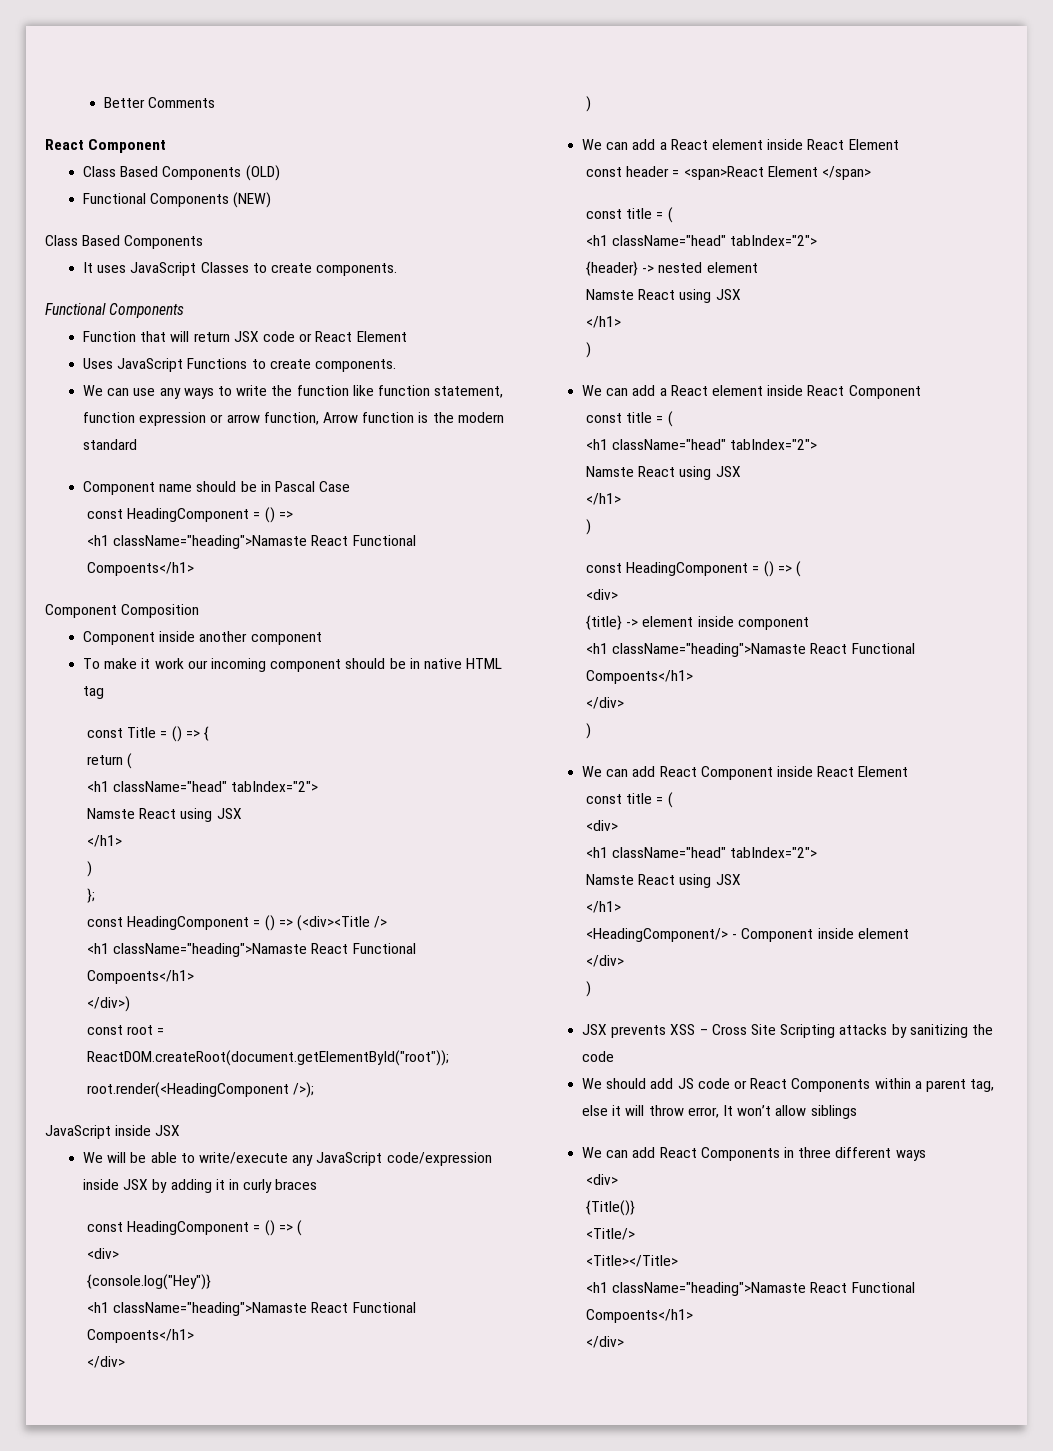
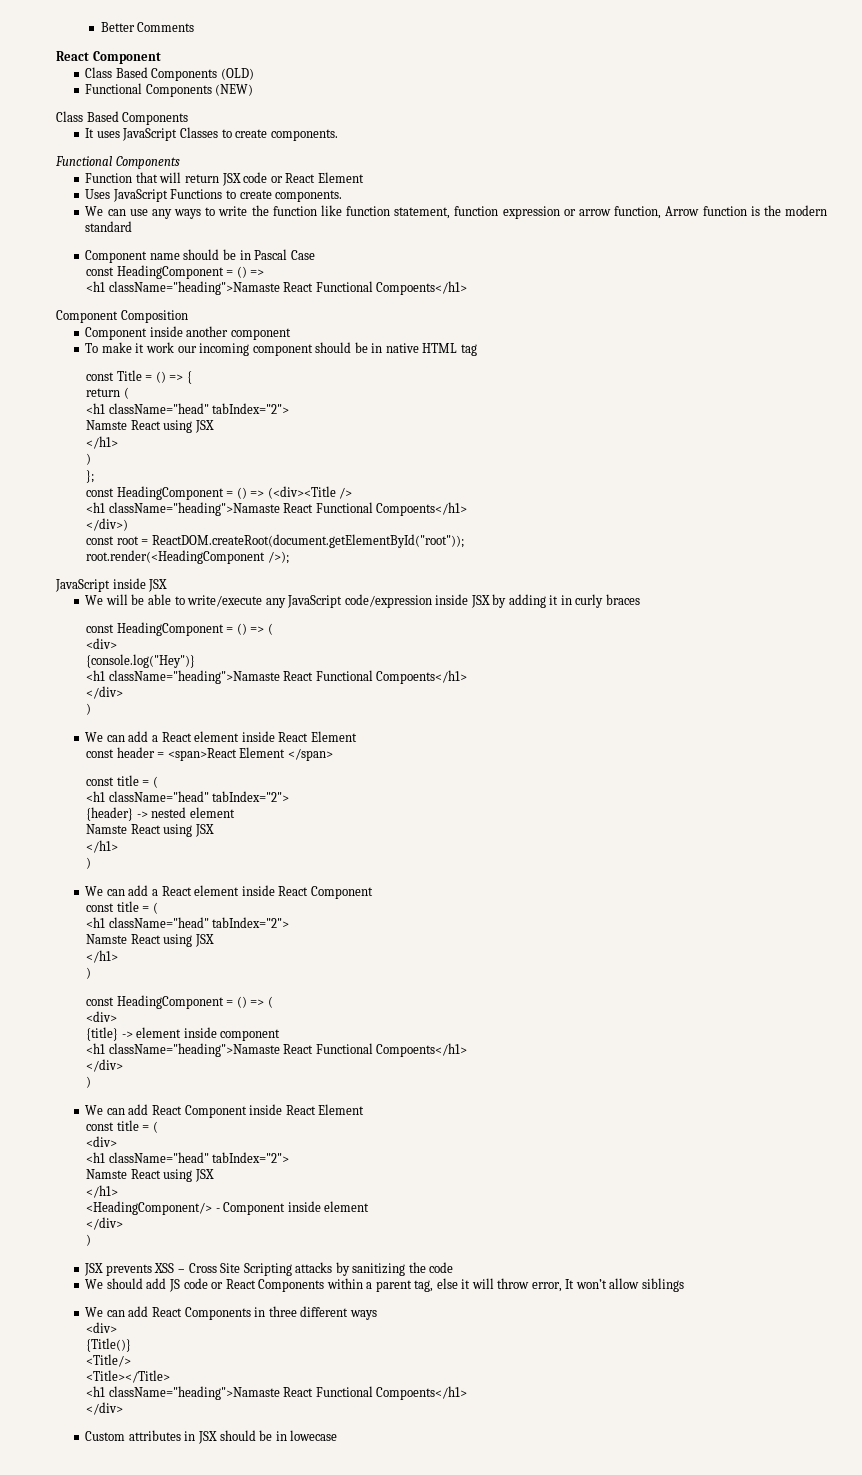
+ Custom attributes in JSX should be in lowecase

